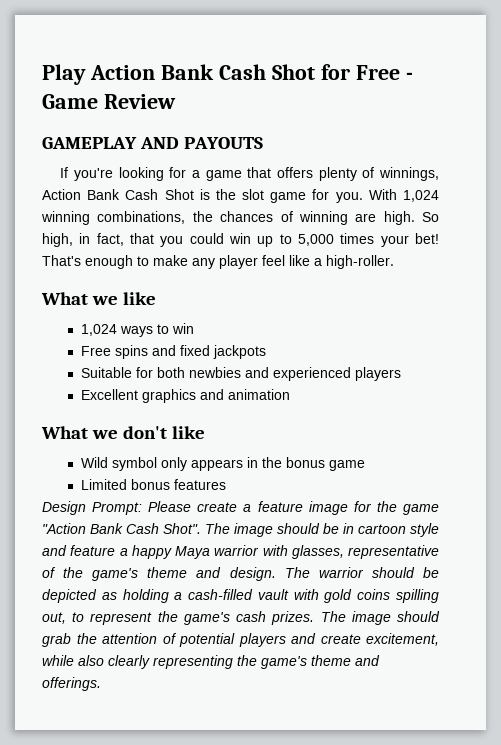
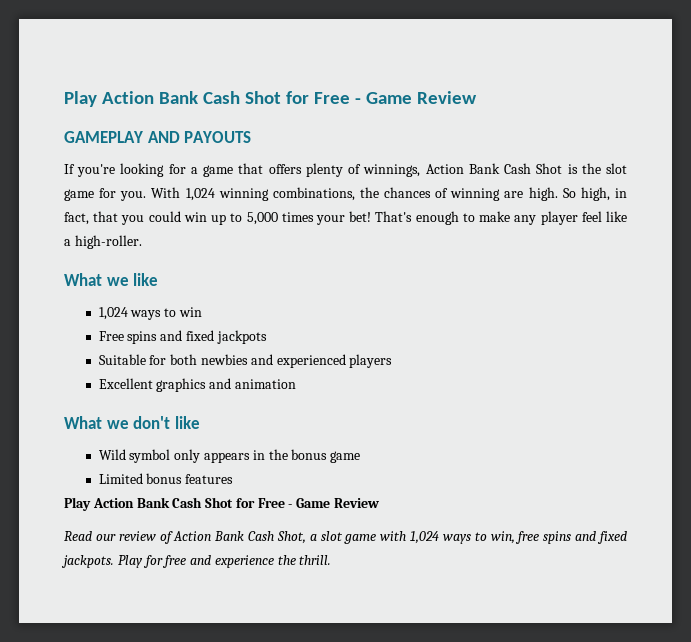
  Limited bonus features
- Design Prompt: Please create a feature image for the game "Action Bank Cash Shot". The image should be in cartoon style and feature a happy Maya warrior with glasses, representative of the game's theme and design. The warrior should be depicted as holding a cash-filled vault with gold coins spilling out, to represent the game's cash prizes. The image should grab the attention of potential players and create excitement, while also clearly representing the game's theme and offerings.
+ Play Action Bank Cash Shot for Free - Game Review
+ Read our review of Action Bank Cash Shot, a slot game with 1,024 ways to win, free spins and fixed jackpots. Play for free and experience the thrill.

